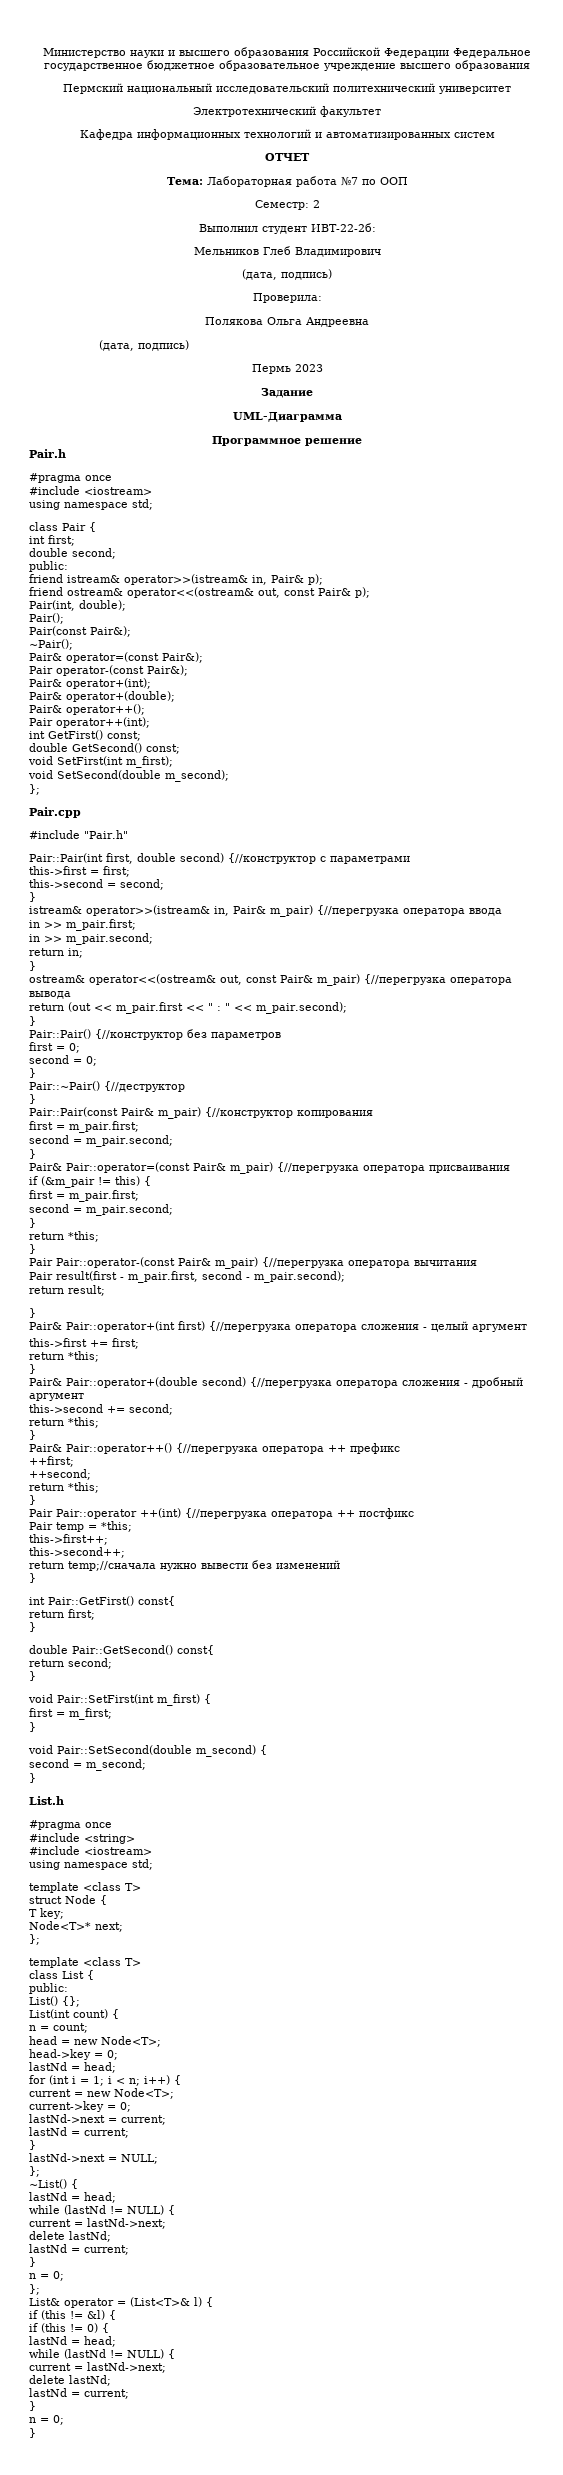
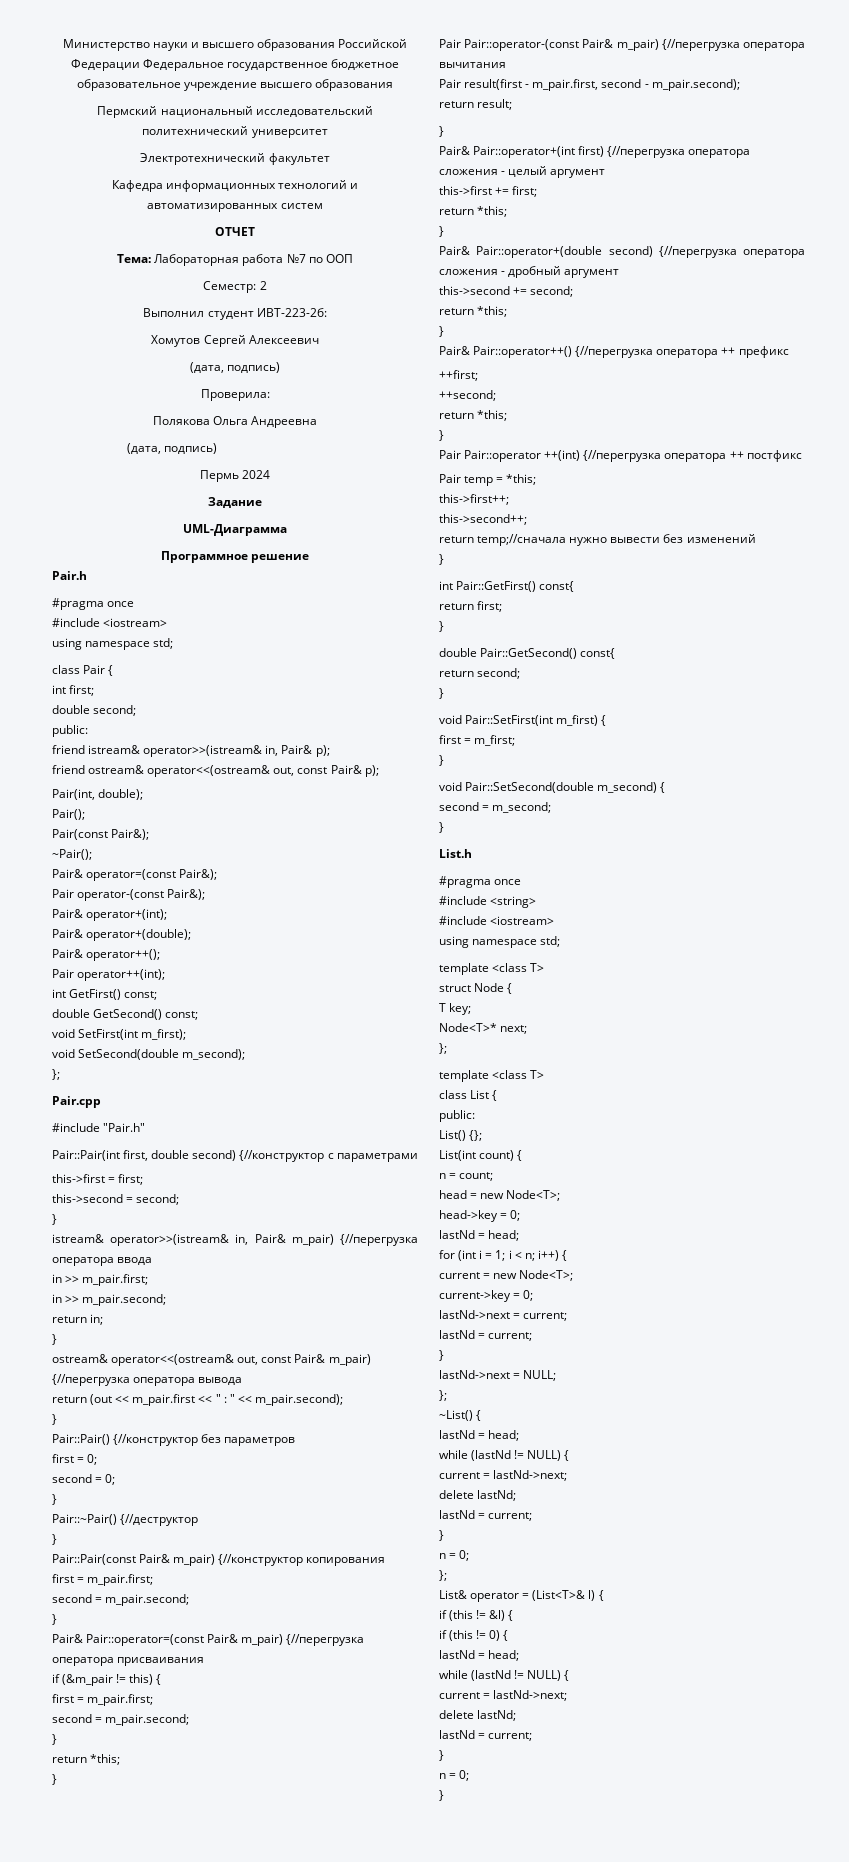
- Выполнил студент ИВТ-22-2б:
- Мельников Глеб Владимирович
+ Выполнил студент ИВТ-223-2б:
+ Хомутов Сергей Алексеевич
- Пермь 2023
+ Пермь 2024

